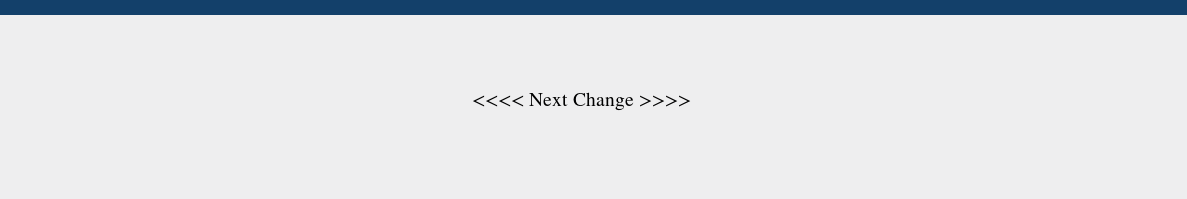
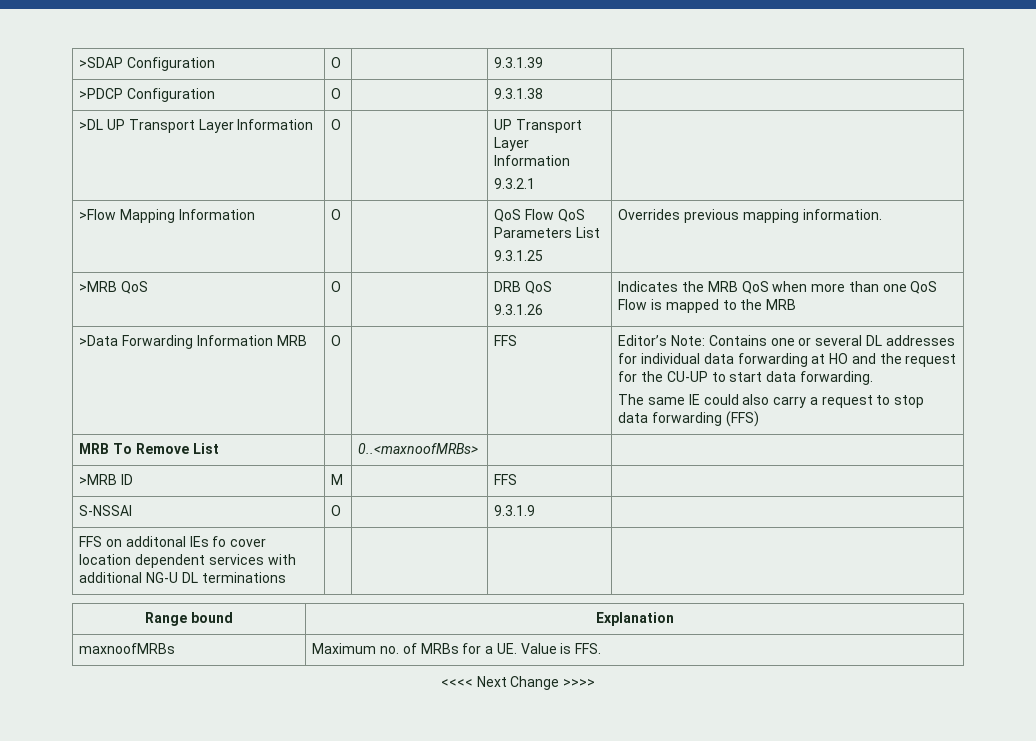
+ >SDAP Configuration | O | | 9.3.1.39 |
+ >PDCP Configuration | O | | 9.3.1.38 |
+ >DL UP Transport Layer Information | O | | UP Transport Layer Information
+ 9.3.2.1 |
+ >Flow Mapping Information | O | | QoS Flow QoS Parameters List
+ 9.3.1.25 | Overrides previous mapping information.
+ >MRB QoS | O | | DRB QoS
+ 9.3.1.26 | Indicates the MRB QoS when more than one QoS Flow is mapped to the MRB
+ >Data Forwarding Information MRB | O | | FFS | Editor’s Note: Contains one or several DL addresses for individual data forwarding at HO and the request for the CU-UP to start data forwarding.
+ The same IE could also carry a request to stop data forwarding (FFS)
+ MRB To Remove List | | 0..<maxnoofMRBs> | |
+ >MRB ID | M | | FFS |
+ S-NSSAI | O | | 9.3.1.9 |
+ FFS on additonal IEs fo cover location dependent services with additional NG-U DL terminations | | | |
+ Range bound | Explanation
+ maxnoofMRBs | Maximum no. of MRBs for a UE. Value is FFS.

